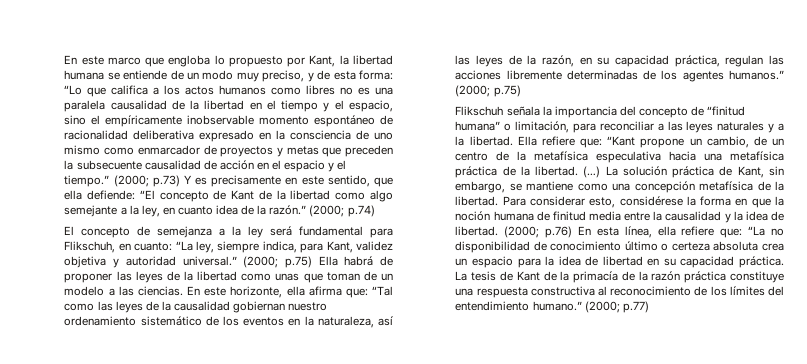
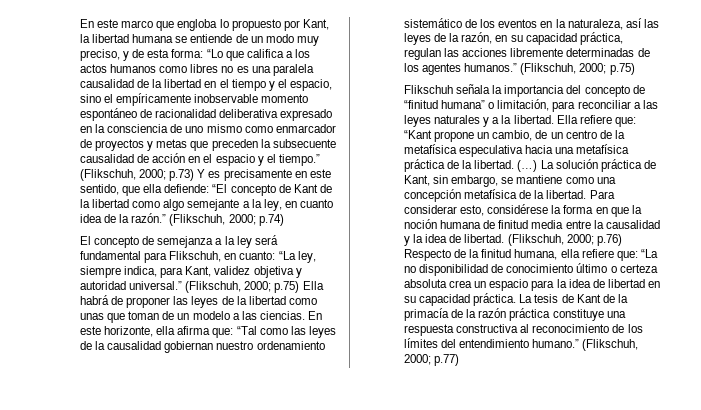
- (2000; p.73) Y es precisamente en este sentido, que ella defiende: “El concepto de Kant de la libertad como algo semejante a la ley, en cuanto idea de la razón.”
+ (Flikschuh, 2000; p.73) Y es precisamente en este sentido, que ella defiende: “El concepto de Kant de la libertad como algo semejante a la ley, en cuanto idea de la razón.”
- (2000; p.74)
+ (Flikschuh, 2000; p.74)
- (2000; p.75) Ella habrá de proponer las leyes de la libertad como unas que toman de un modelo a las ciencias.
+ (Flikschuh, 2000; p.75) Ella habrá de proponer las leyes de la libertad como unas que toman de un modelo a las ciencias.
- En este horizonte, ella afirma que: “Tal como las leyes de la causalidad gobiernan nuestro ordenamiento sistemático de los eventos en la naturaleza, así las leyes de la razón, en su capacidad práctica, regulan las acciones libremente determinadas de los agentes humanos.” (2000; p.75)
+ En este horizonte, ella afirma que: “Tal como las leyes de la causalidad gobiernan nuestro ordenamiento sistemático de los eventos en la naturaleza, así las leyes de la razón, en su capacidad práctica, regulan las acciones libremente determinadas de los agentes humanos.” (Flikschuh, 2000; p.75)
- (2000; p.76) En esta línea, ella refiere que: “La no disponibilidad de conocimiento último o certeza absoluta crea un espacio para la idea de libertad en su capacidad práctica.
+ (Flikschuh, 2000; p.76) Respecto de la finitud humana, ella refiere que: “La no disponibilidad de conocimiento último o certeza absoluta crea un espacio para la idea de libertad en su capacidad práctica.
- (2000; p.77)
+ (Flikschuh, 2000; p.77)

